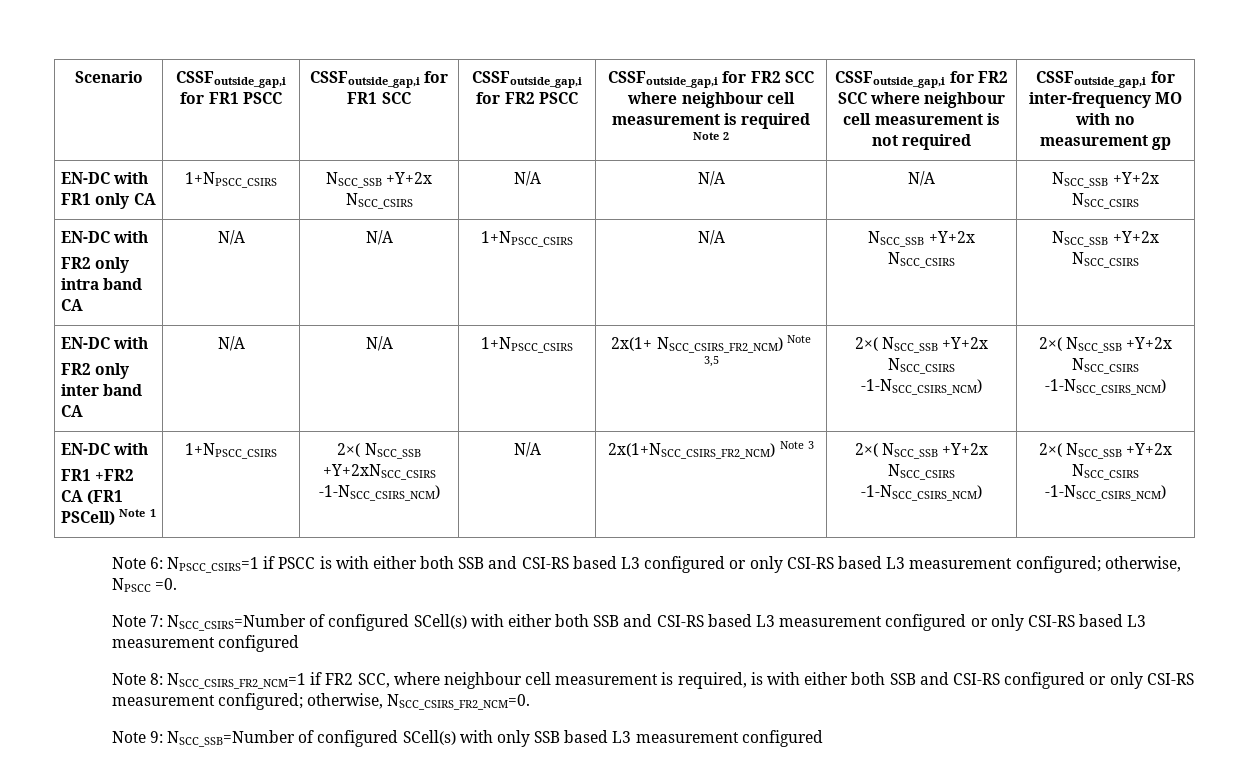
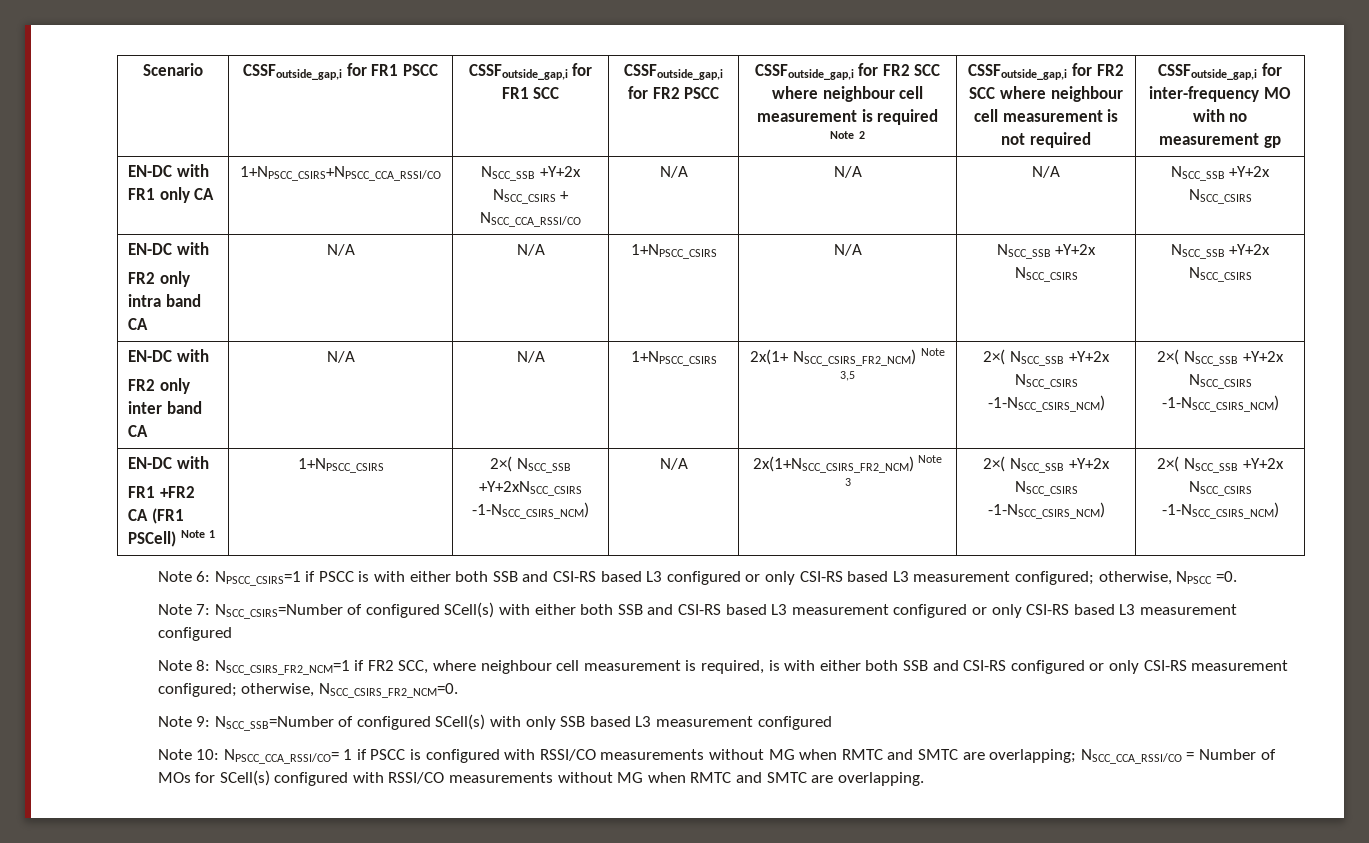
- EN-DC with FR1 only CA | 1+NPSCC_CSIRS | NSCC_SSB +Y+2x NSCC_CSIRS | N/A | N/A | N/A | NSCC_SSB +Y+2x NSCC_CSIRS
+ EN-DC with FR1 only CA | 1+NPSCC_CSIRS+NPSCC_CCA_RSSI/CO | NSCC_SSB +Y+2x NSCC_CSIRS + NSCC_CCA_RSSI/CO | N/A | N/A | N/A | NSCC_SSB +Y+2x NSCC_CSIRS
+ Note 10: NPSCC_CCA_RSSI/CO= 1 if PSCC is configured with RSSI/CO measurements without MG when RMTC and SMTC are overlapping; NSCC_CCA_RSSI/CO = Number of MOs for SCell(s) configured with RSSI/CO measurements without MG when RMTC and SMTC are overlapping.

